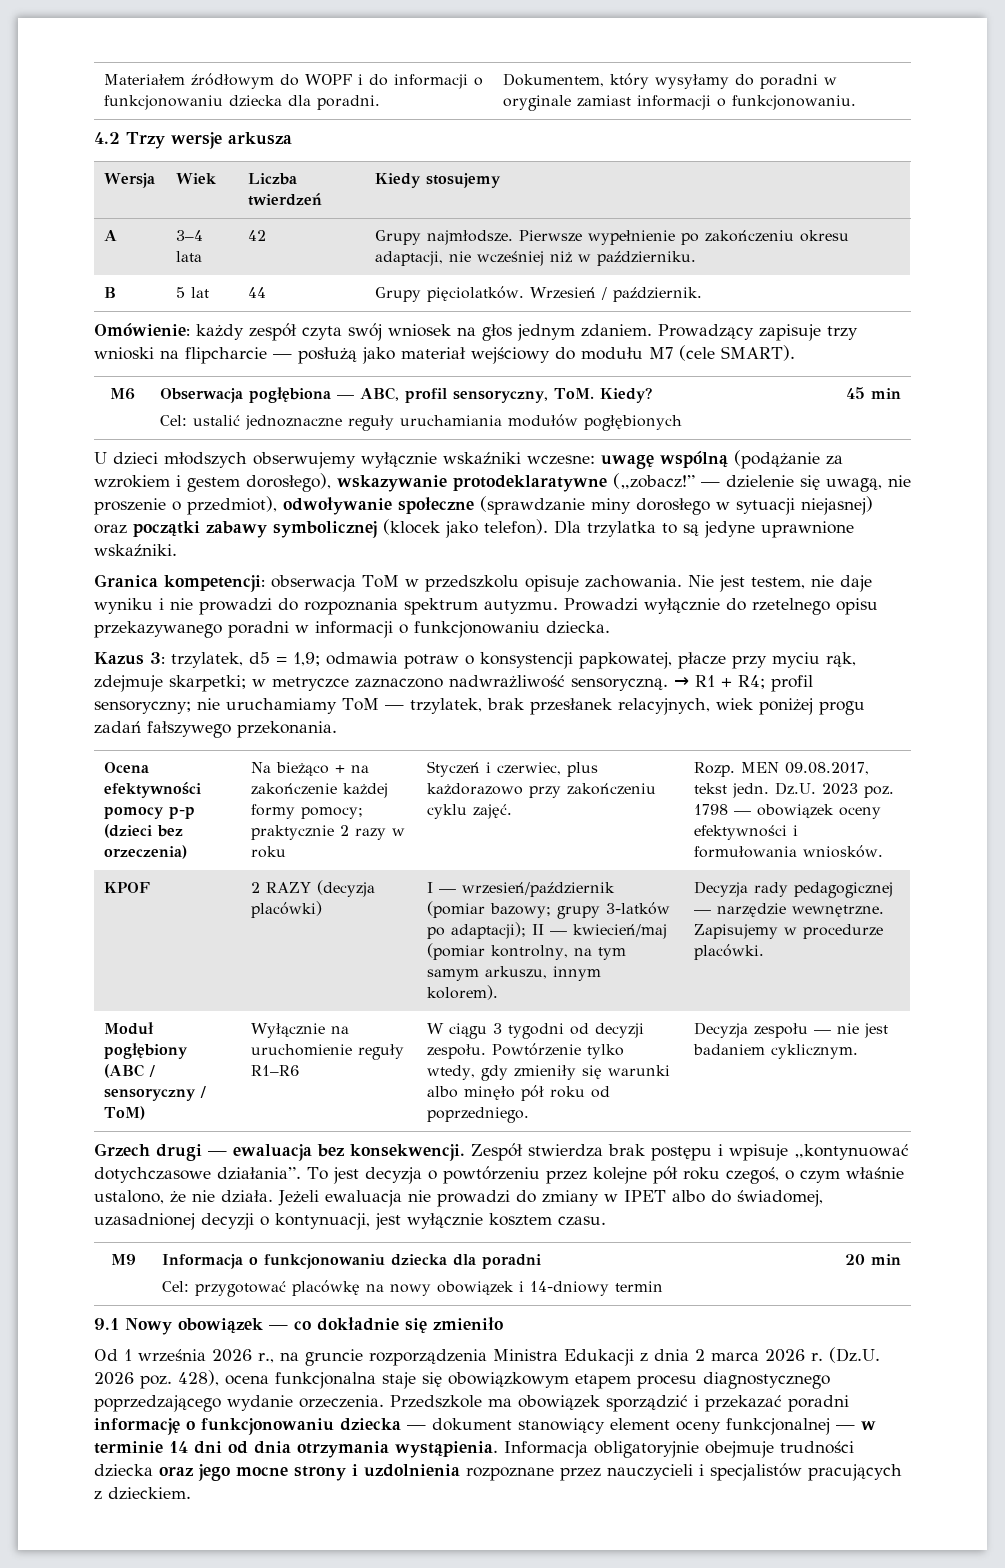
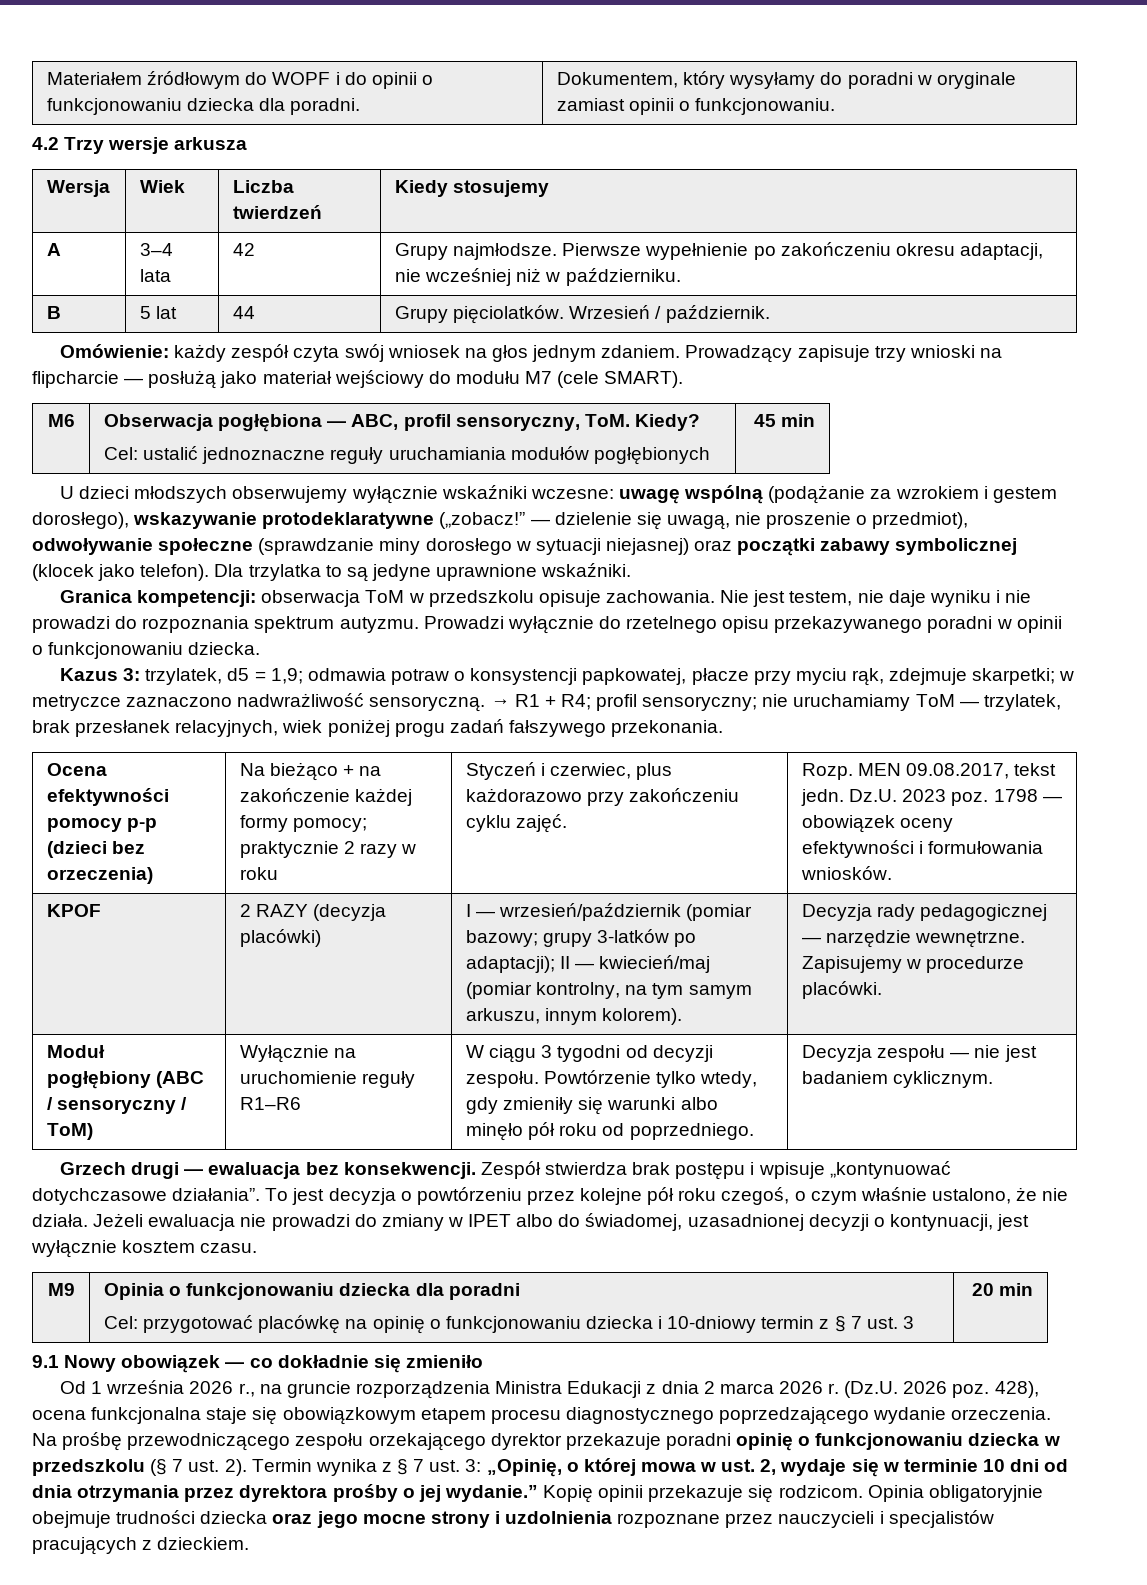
- Materiałem źródłowym do WOPF i do informacji o funkcjonowaniu dziecka dla poradni. | Dokumentem, który wysyłamy do poradni w oryginale zamiast informacji o funkcjonowaniu.
+ Materiałem źródłowym do WOPF i do opinii o funkcjonowaniu dziecka dla poradni. | Dokumentem, który wysyłamy do poradni w oryginale zamiast opinii o funkcjonowaniu.
- Prowadzi wyłącznie do rzetelnego opisu przekazywanego poradni w informacji o funkcjonowaniu dziecka.
+ Prowadzi wyłącznie do rzetelnego opisu przekazywanego poradni w opinii o funkcjonowaniu dziecka.
- M9 | Informacja o funkcjonowaniu dziecka dla poradni
- Cel: przygotować placówkę na nowy obowiązek i 14-dniowy termin | 20 min
+ M9 | Opinia o funkcjonowaniu dziecka dla poradni
+ Cel: przygotować placówkę na opinię o funkcjonowaniu dziecka i 10-dniowy termin z § 7 ust. 3 | 20 min
- Przedszkole ma obowiązek sporządzić i przekazać poradni informację o funkcjonowaniu dziecka — dokument stanowiący element oceny funkcjonalnej — w terminie 14 dni od dnia otrzymania wystąpienia. Informacja obligatoryjnie obejmuje trudności dziecka oraz jego mocne strony i uzdolnienia rozpoznane przez nauczycieli i specjalistów pracujących z dzieckiem.
+ Na prośbę przewodniczącego zespołu orzekającego dyrektor przekazuje poradni opinię o funkcjonowaniu dziecka w przedszkolu (§ 7 ust. 2). Termin wynika z § 7 ust. 3: „Opinię, o której mowa w ust. 2, wydaje się w terminie 10 dni od dnia otrzymania przez dyrektora prośby o jej wydanie.” Kopię opinii przekazuje się rodzicom. Opinia obligatoryjnie obejmuje trudności dziecka oraz jego mocne strony i uzdolnienia rozpoznane przez nauczycieli i specjalistów pracujących z dzieckiem.

